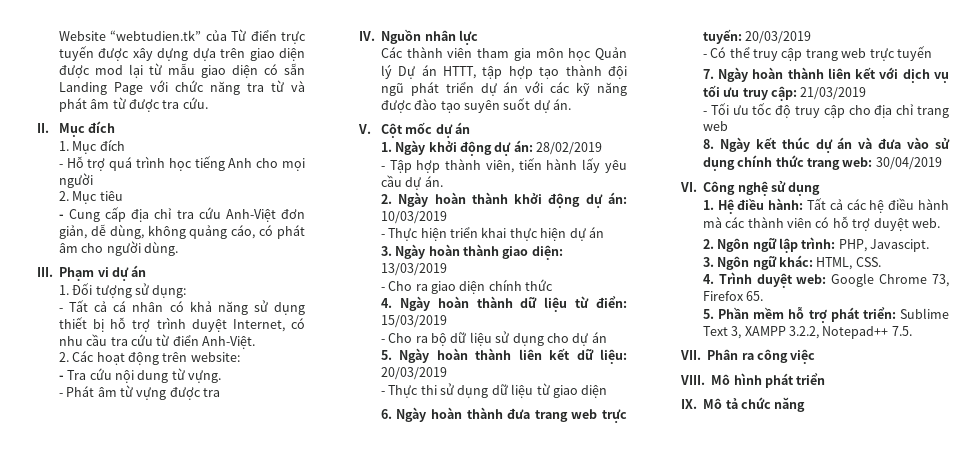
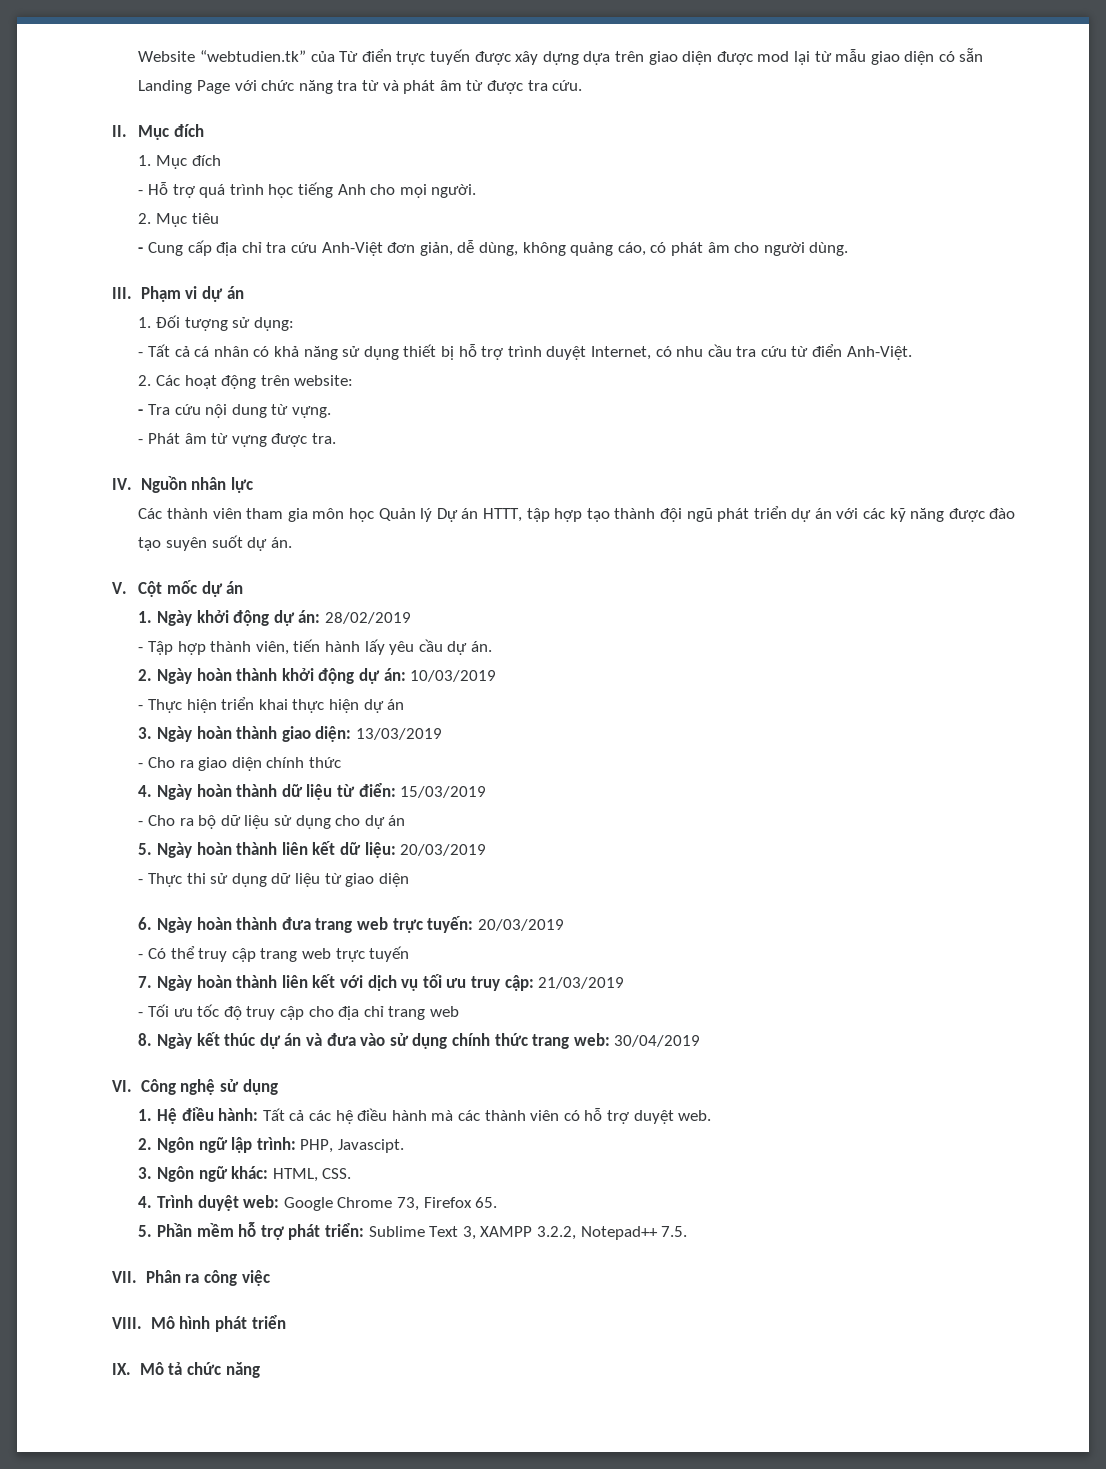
- - Hỗ trợ quá trình học tiếng Anh cho mọi người
+ - Hỗ trợ quá trình học tiếng Anh cho mọi người.
- - Phát âm từ vựng được tra
+ - Phát âm từ vựng được tra.

